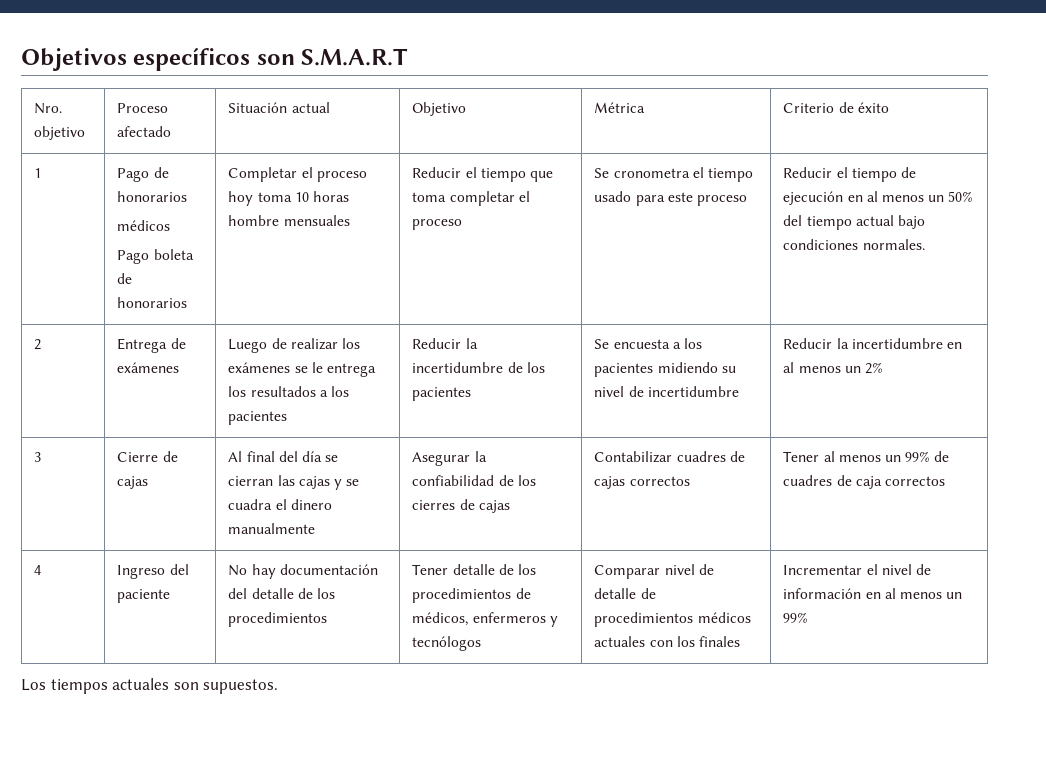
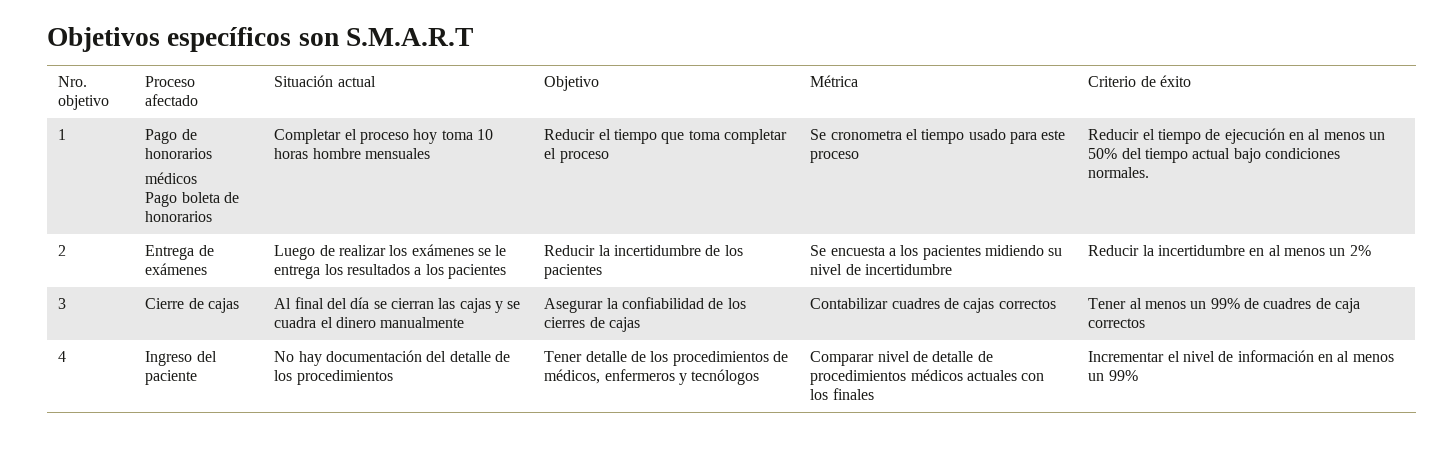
- Los tiempos actuales son supuestos.

